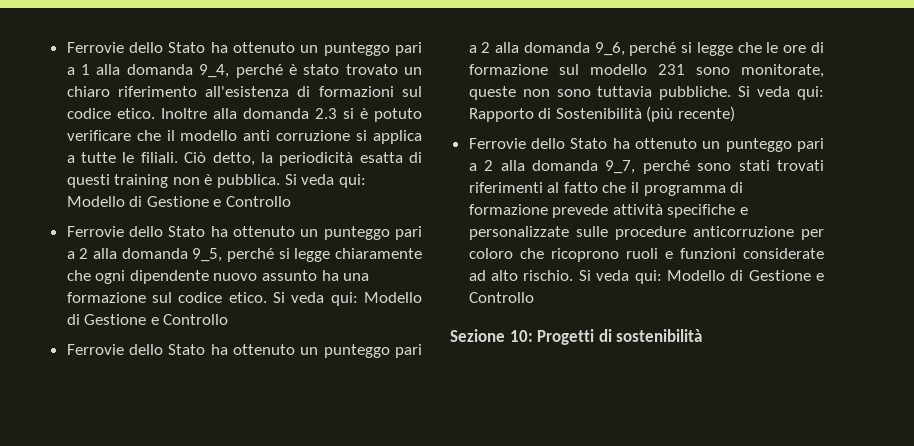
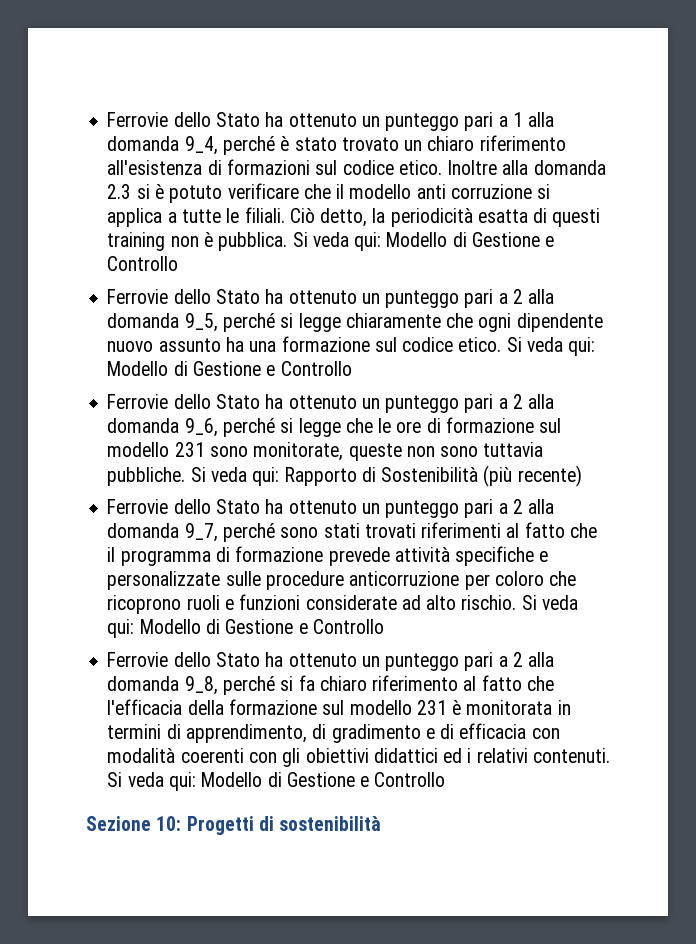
+ Ferrovie dello Stato ha ottenuto un punteggo pari a 2 alla domanda 9_8, perché si fa chiaro riferimento al fatto che l'efficacia della formazione sul modello 231 è monitorata in termini di apprendimento, di gradimento e di efficacia con modalità coerenti con gli obiettivi didattici ed i relativi contenuti. Si veda qui: Modello di Gestione e Controllo

